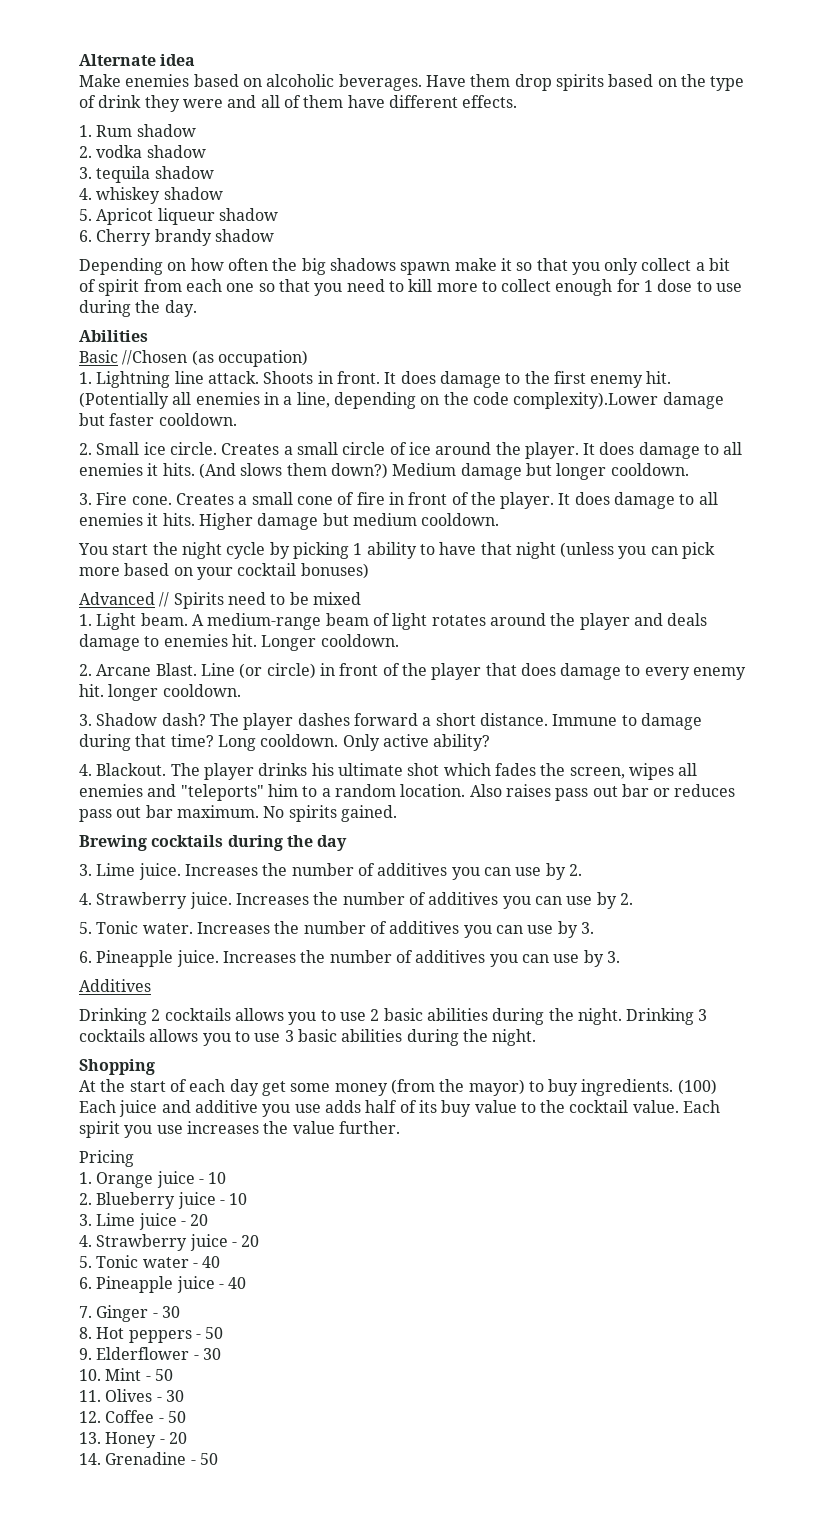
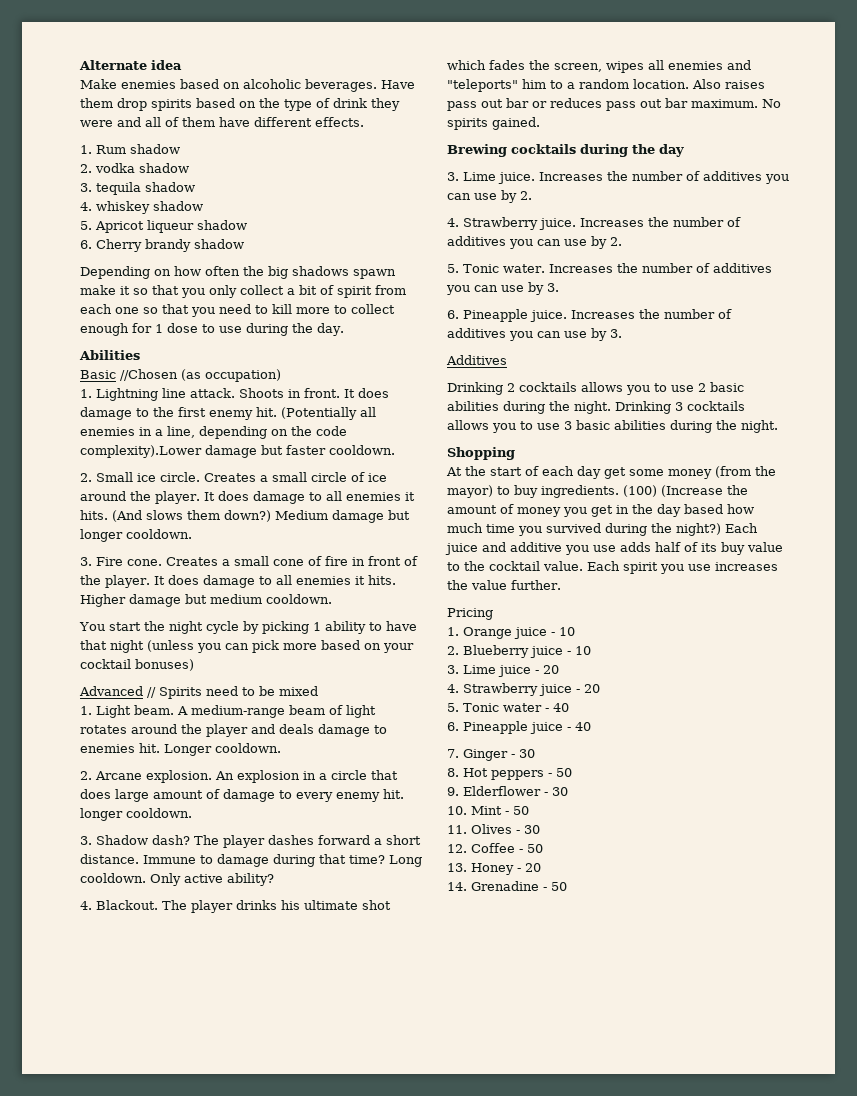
- 2. Arcane Blast. Line (or circle) in front of the player that does damage to every enemy hit. longer cooldown.
+ 2. Arcane explosion. An explosion in a circle that does large amount of damage to every enemy hit. longer cooldown.
- (100) Each juice and additive you use adds half of its buy value to the cocktail value.
+ (100) (Increase the amount of money you get in the day based how much time you survived during the night?) Each juice and additive you use adds half of its buy value to the cocktail value.

